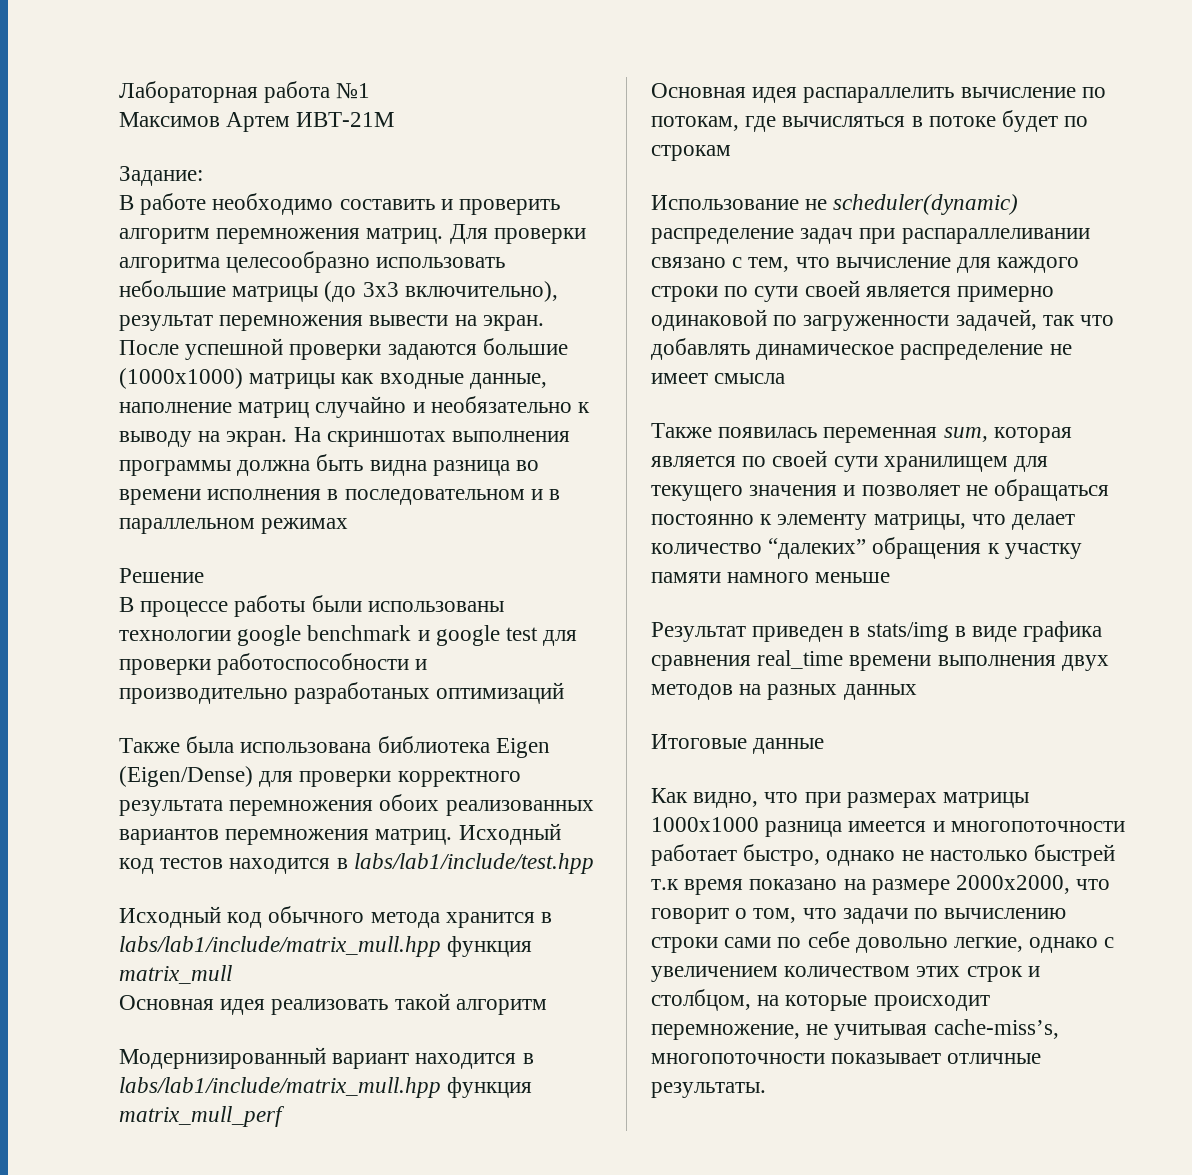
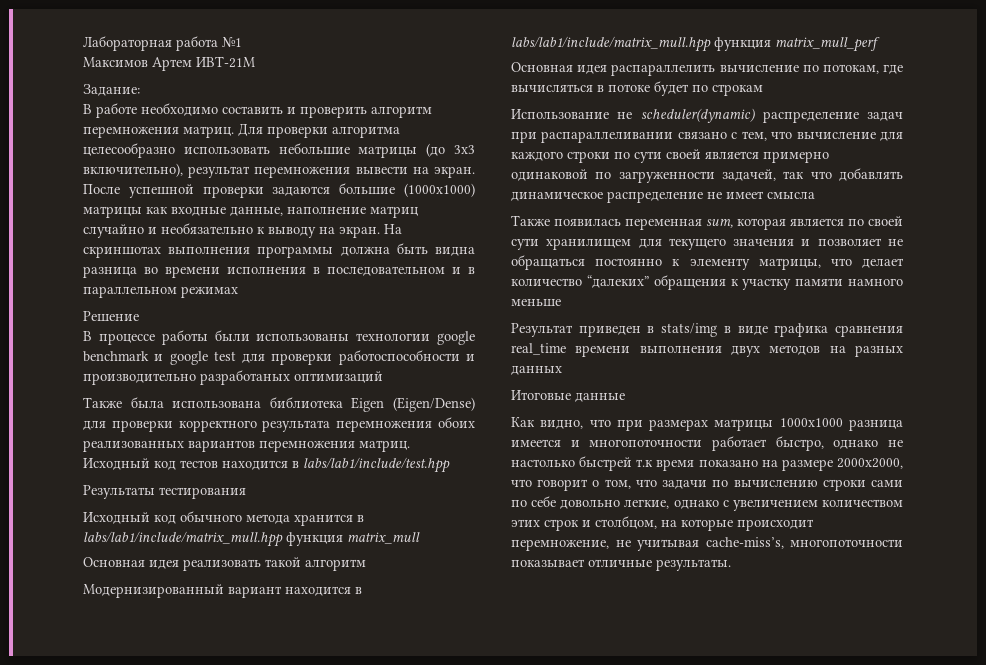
+ Результаты тестирования

